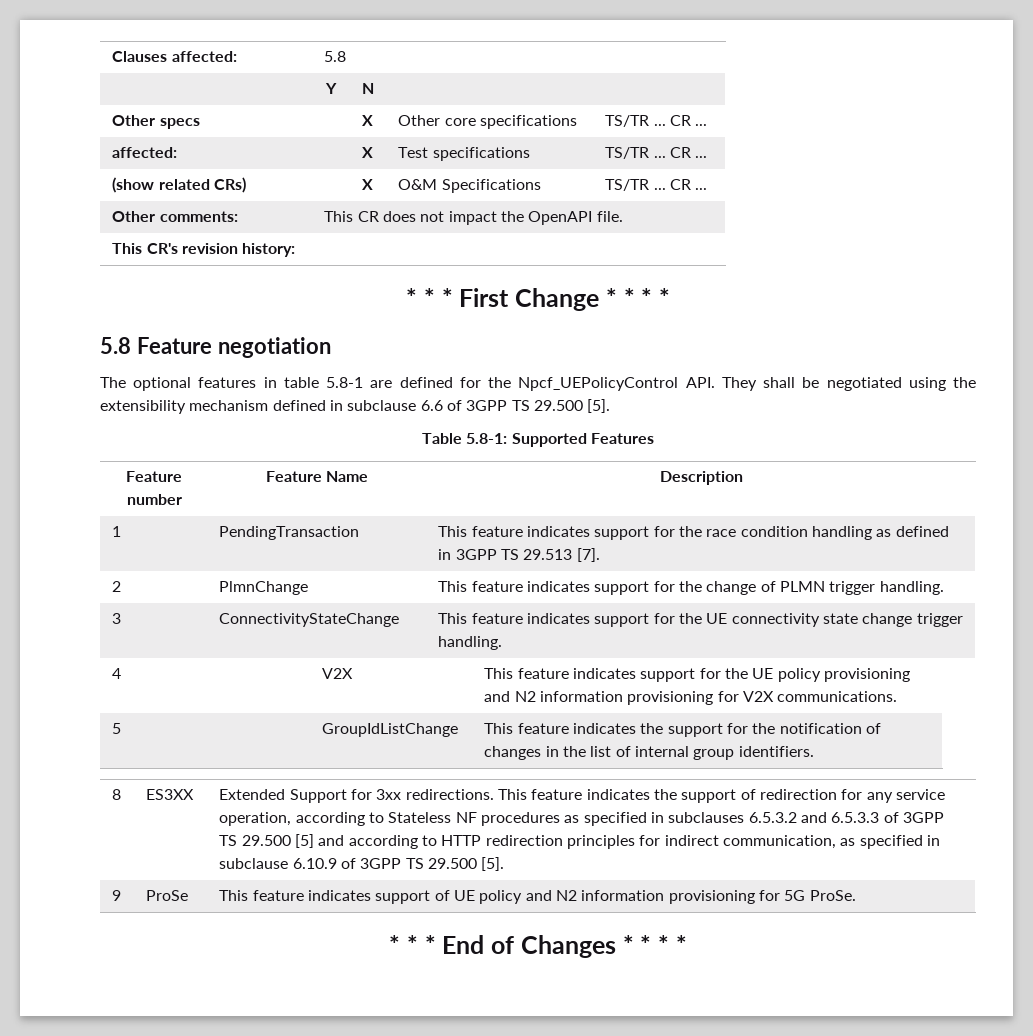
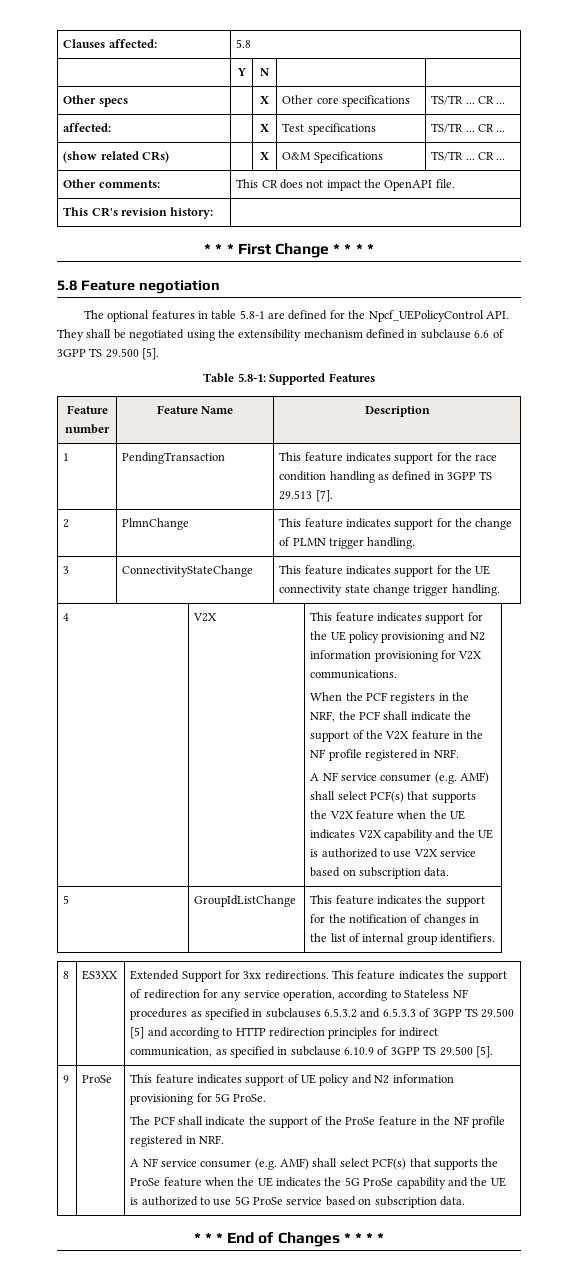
+ When the PCF registers in the NRF, the PCF shall indicate the support of the V2X feature in the NF profile registered in NRF.
+ A NF service consumer (e.g. AMF) shall select PCF(s) that supports the V2X feature when the UE indicates V2X capability and the UE is authorized to use V2X service based on subscription data.
+ The PCF shall indicate the support of the ProSe feature in the NF profile registered in NRF.
+ A NF service consumer (e.g. AMF) shall select PCF(s) that supports the ProSe feature when the UE indicates the 5G ProSe capability and the UE is authorized to use 5G ProSe service based on subscription data.

